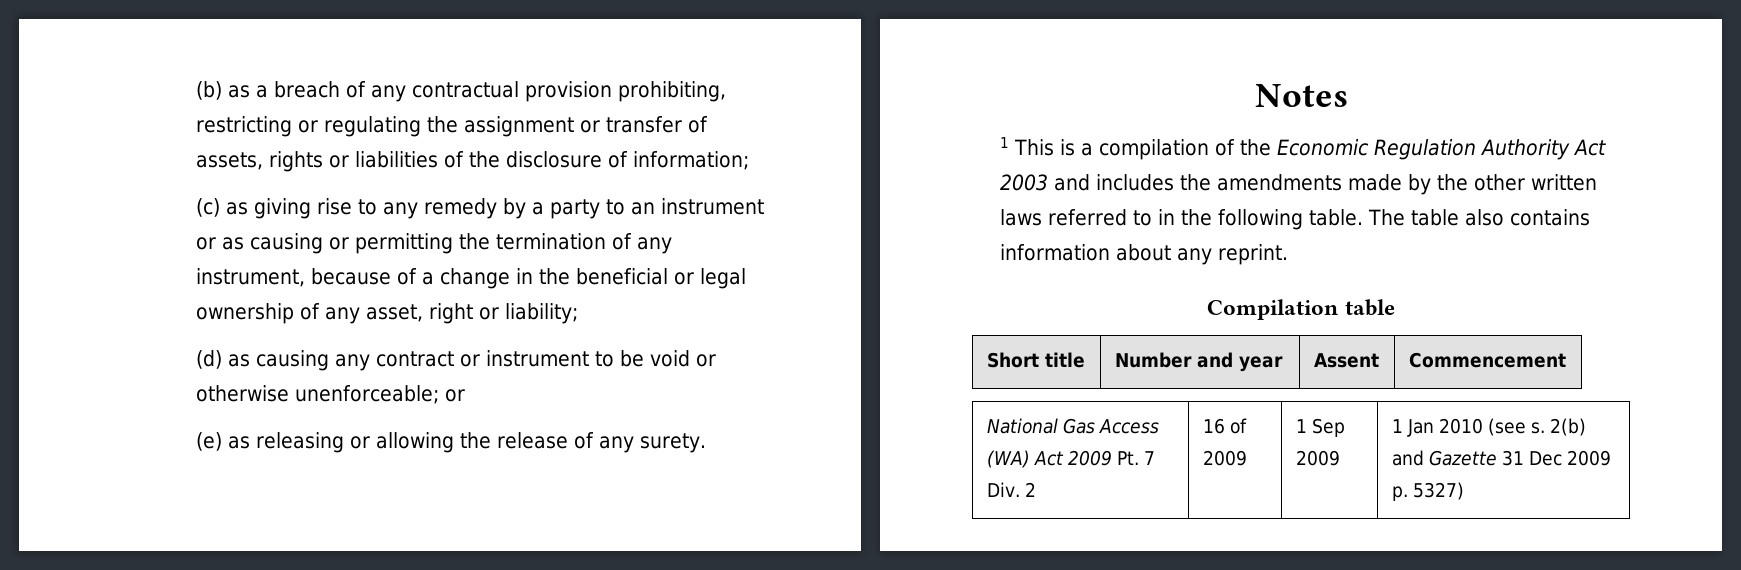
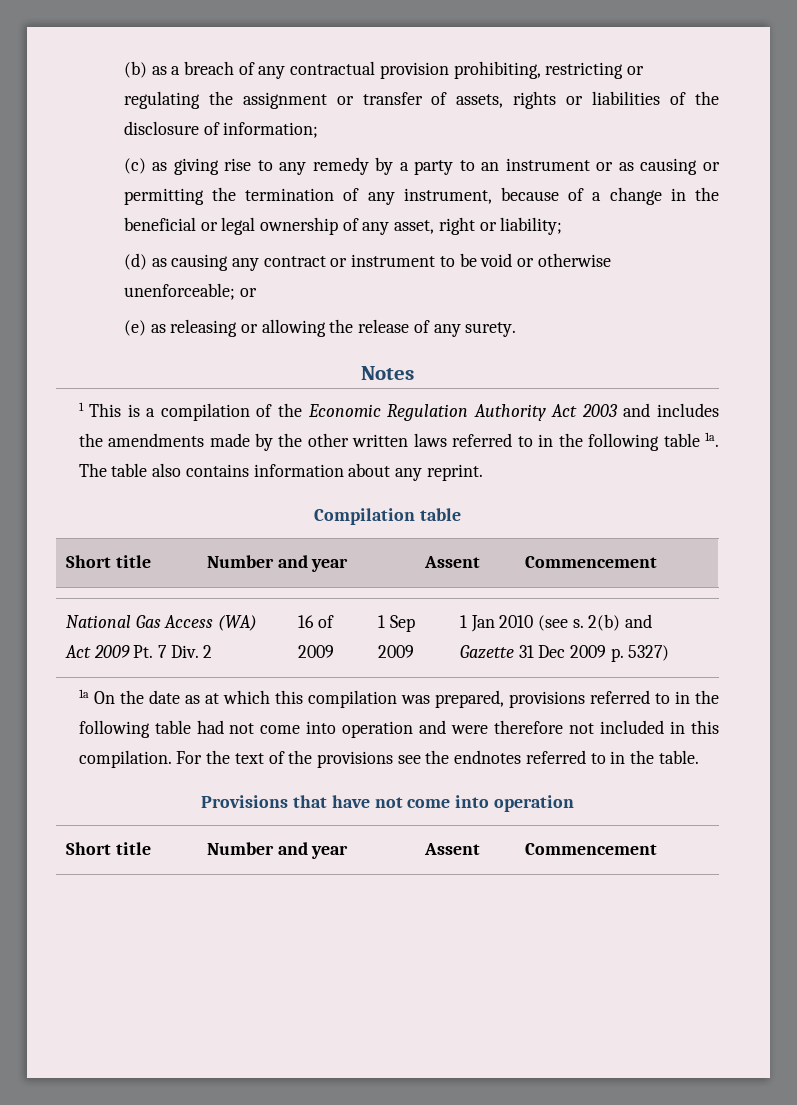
- 1 This is a compilation of the Economic Regulation Authority Act 2003 and includes the amendments made by the other written laws referred to in the following table.
+ 1 This is a compilation of the Economic Regulation Authority Act 2003 and includes the amendments made by the other written laws referred to in the following table 1a.
+ 1a On the date as at which this compilation was prepared, provisions referred to in the following table had not come into operation and were therefore not included in this compilation. For the text of the provisions see the endnotes referred to in the table.
+ Provisions that have not come into operation
+ Short title | Number and year | Assent | Commencement

